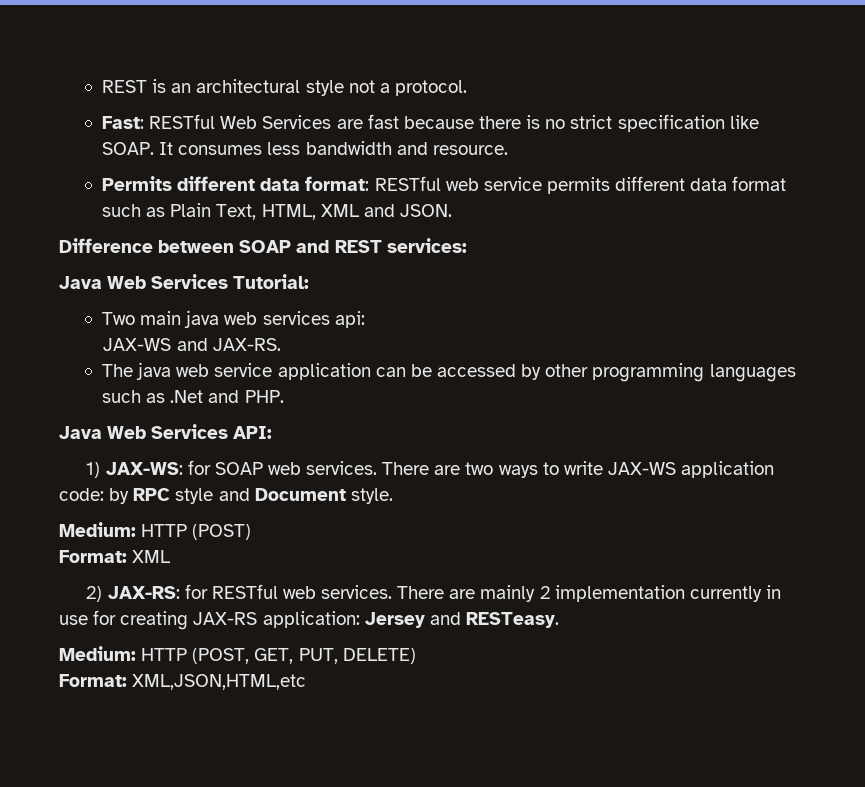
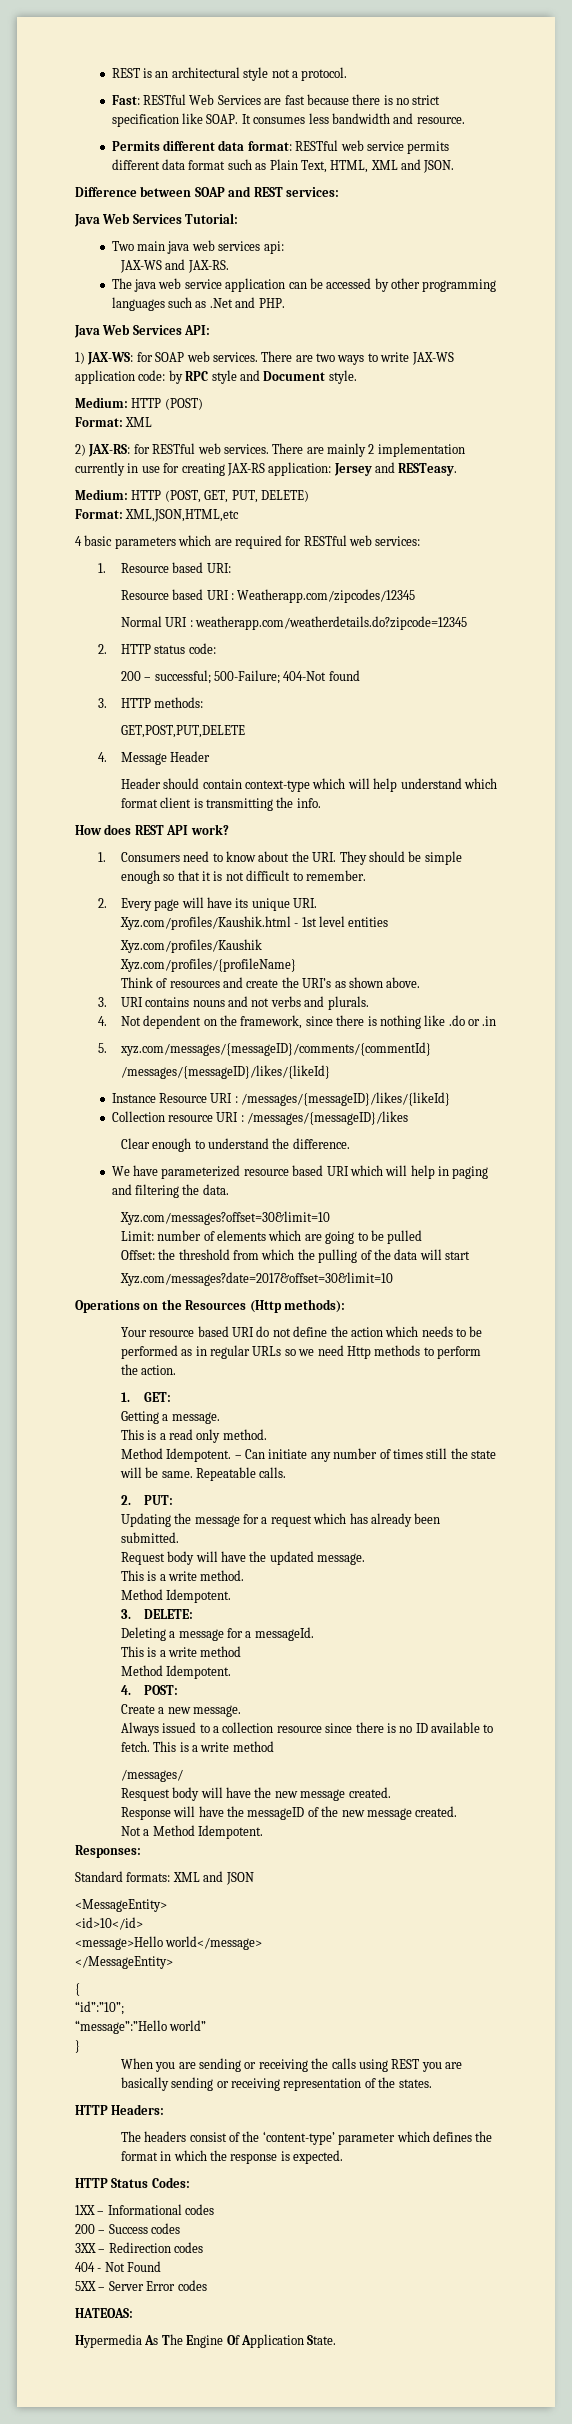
+ 4 basic parameters which are required for RESTful web services:
+ 1. Resource based URI:
+ Resource based URI : Weatherapp.com/zipcodes/12345
+ Normal URI : weatherapp.com/weatherdetails.do?zipcode=12345
+ 2. HTTP status code:
+ 200 – successful; 500-Failure; 404-Not found
+ 3. HTTP methods:
+ GET,POST,PUT,DELETE
+ 4. Message Header
+ Header should contain context-type which will help understand which format client is transmitting the info.
+ How does REST API work?
+ 1. Consumers need to know about the URI. They should be simple enough so that it is not difficult to remember.
+ 2. Every page will have its unique URI.
+ Xyz.com/profiles/Kaushik.html - 1st level entities
+ Xyz.com/profiles/Kaushik
+ Xyz.com/profiles/{profileName}
+ Think of resources and create the URI’s as shown above.
+ 3. URI contains nouns and not verbs and plurals.
+ 4. Not dependent on the framework, since there is nothing like .do or .in
+ 5. xyz.com/messages/{messageID}/comments/{commentId}
+ /messages/{messageID}/likes/{likeId}
+ Instance Resource URI : /messages/{messageID}/likes/{likeId}
+ Collection resource URI : /messages/{messageID}/likes
+ Clear enough to understand the difference.
+ We have parameterized resource based URI which will help in paging and filtering the data.
+ Xyz.com/messages?offset=30&limit=10
+ Limit: number of elements which are going to be pulled
+ Offset: the threshold from which the pulling of the data will start
+ Xyz.com/messages?date=2017&offset=30&limit=10
+ Operations on the Resources (Http methods):
+ Your resource based URI do not define the action which needs to be performed as in regular URLs so we need Http methods to perform the action.
+ 1. GET:
+ Getting a message.
+ This is a read only method.
+ Method Idempotent. – Can initiate any number of times still the state will be same. Repeatable calls.
+ 2. PUT:
+ Updating the message for a request which has already been submitted.
+ Request body will have the updated message.
+ This is a write method.
+ Method Idempotent.
+ 3. DELETE:
+ Deleting a message for a messageId.
+ This is a write method
+ Method Idempotent.
+ 4. POST:
+ Create a new message.
+ Always issued to a collection resource since there is no ID available to fetch. This is a write method
+ /messages/
+ Resquest body will have the new message created.
+ Response will have the messageID of the new message created.
+ Not a Method Idempotent.
+ Responses:
+ Standard formats: XML and JSON
+ <MessageEntity>
+ <id>10</id>
+ <message>Hello world</message>
+ </MessageEntity>
+ {
+ “id”:”10”;
+ “message”:”Hello world”
+ }
+ When you are sending or receiving the calls using REST you are basically sending or receiving representation of the states.
+ HTTP Headers:
+ The headers consist of the ‘content-type’ parameter which defines the format in which the response is expected.
+ HTTP Status Codes:
+ 1XX – Informational codes
+ 200 – Success codes
+ 3XX – Redirection codes
+ 404 - Not Found
+ 5XX – Server Error codes
+ HATEOAS:
+ Hypermedia As The Engine Of Application State.

